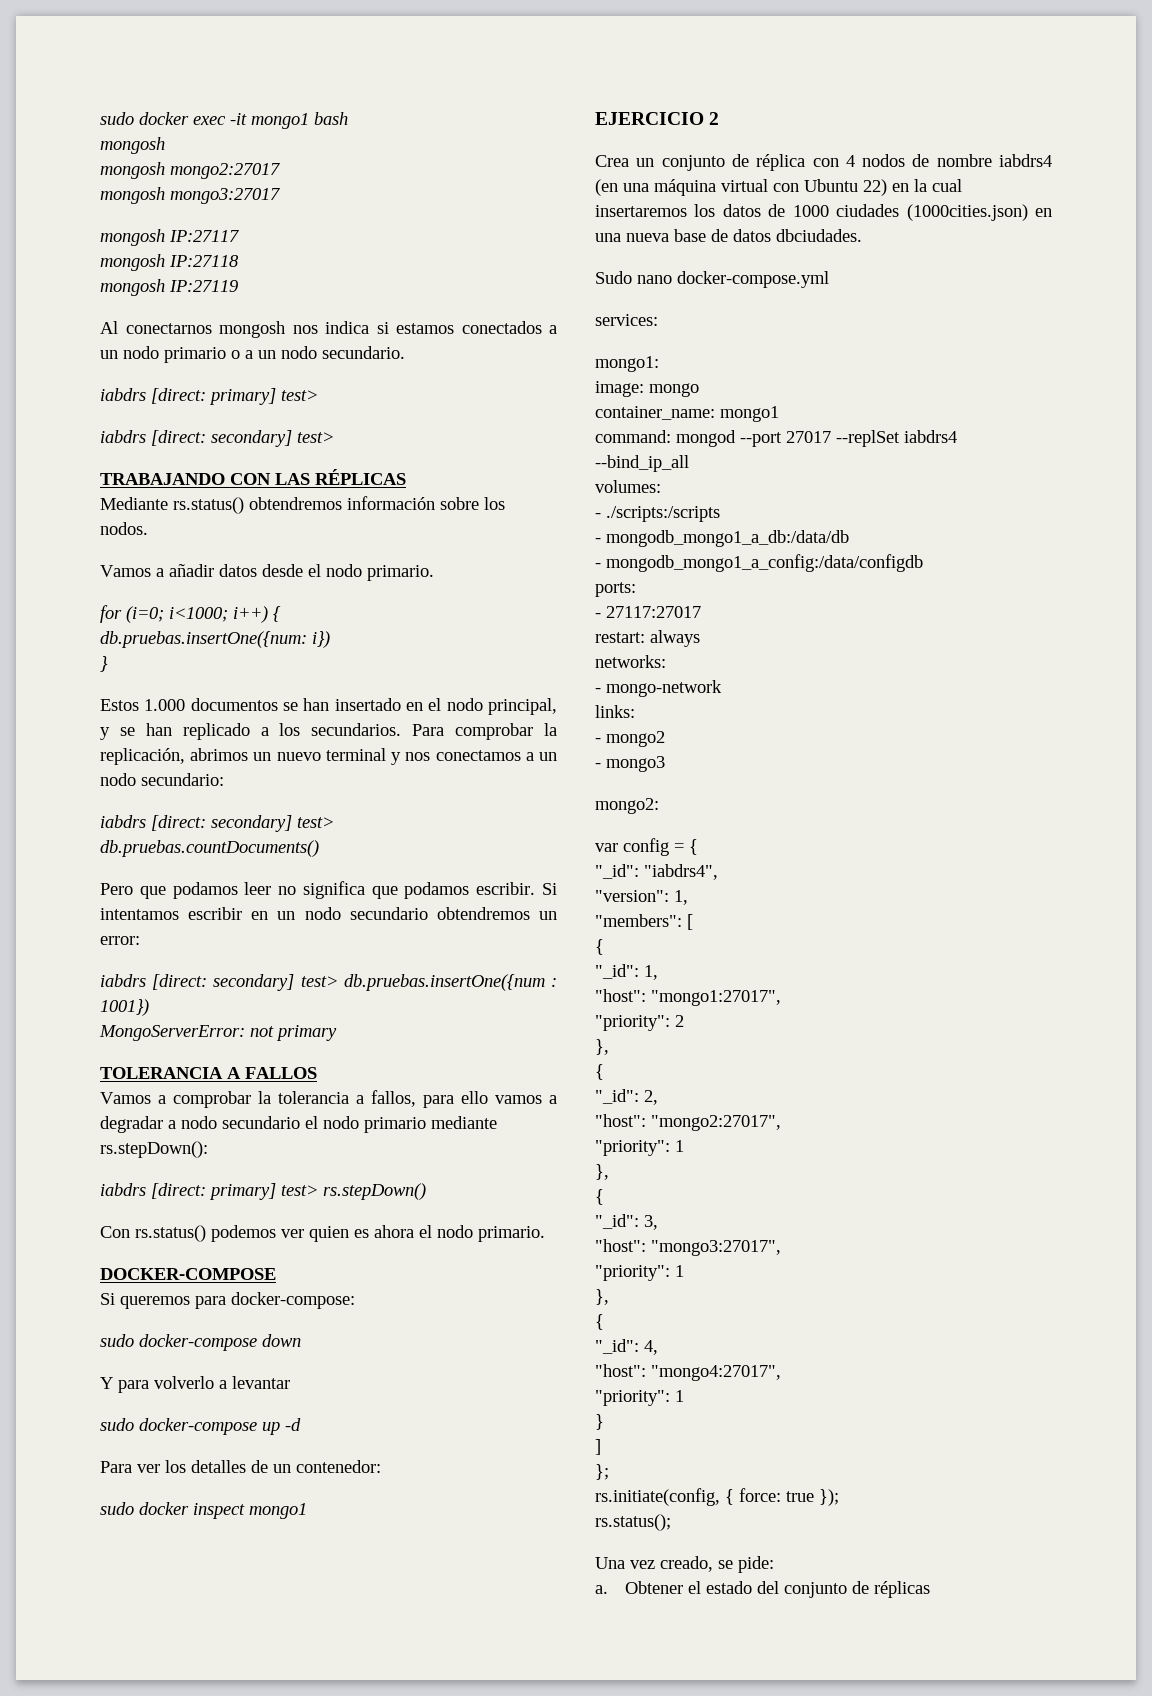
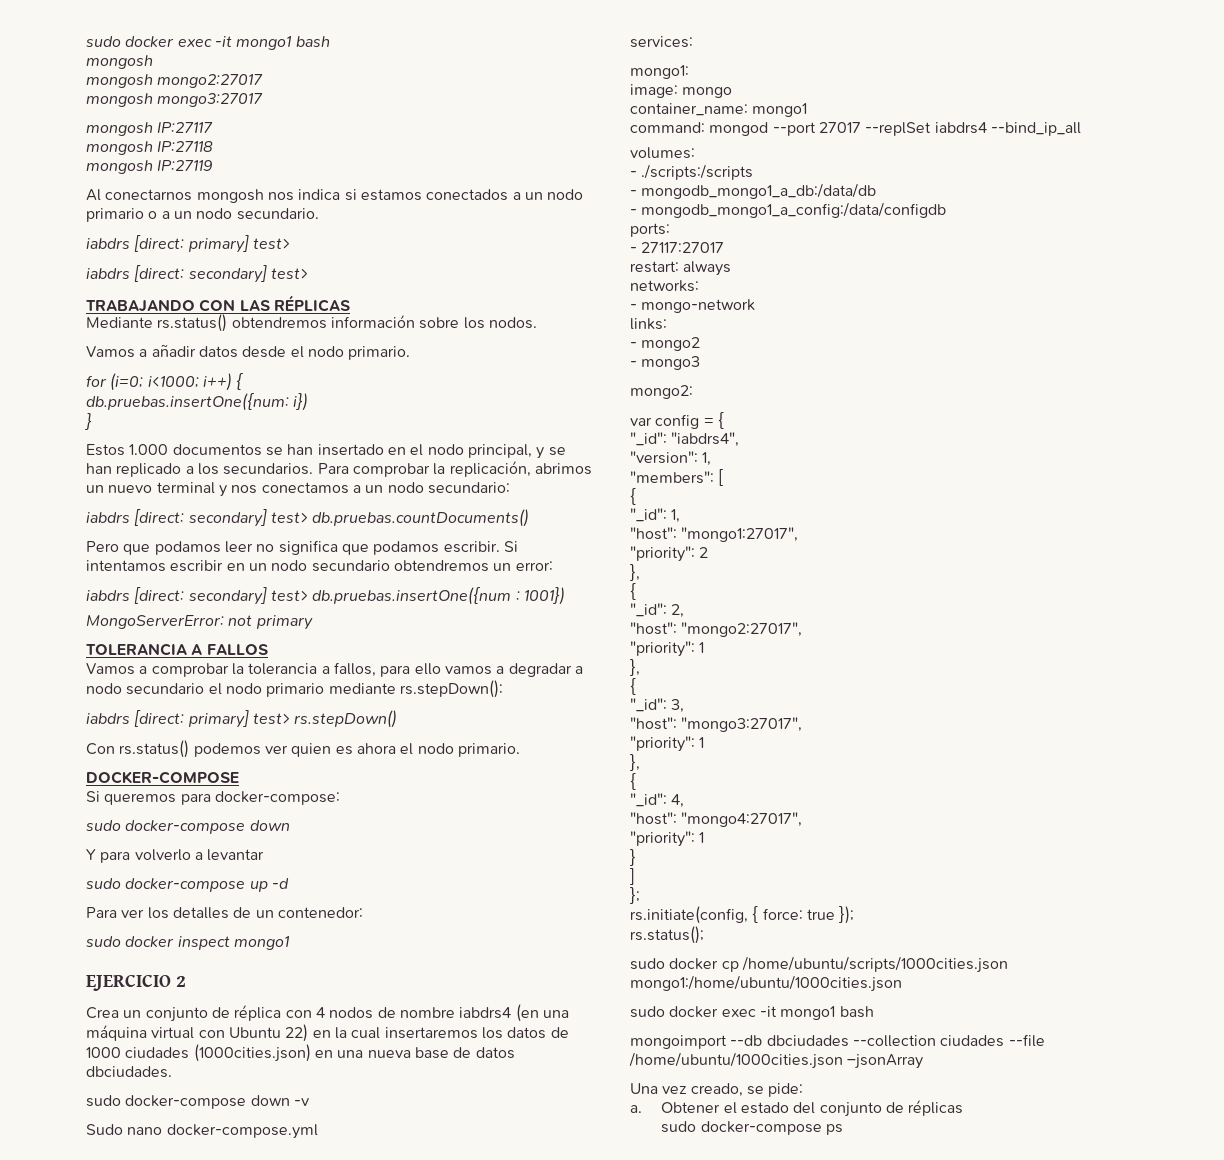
+ sudo docker-compose down -v
+ sudo docker cp /home/ubuntu/scripts/1000cities.json mongo1:/home/ubuntu/1000cities.json
+ sudo docker exec -it mongo1 bash
+ mongoimport --db dbciudades --collection ciudades --file /home/ubuntu/1000cities.json –jsonArray
+ sudo docker-compose ps

